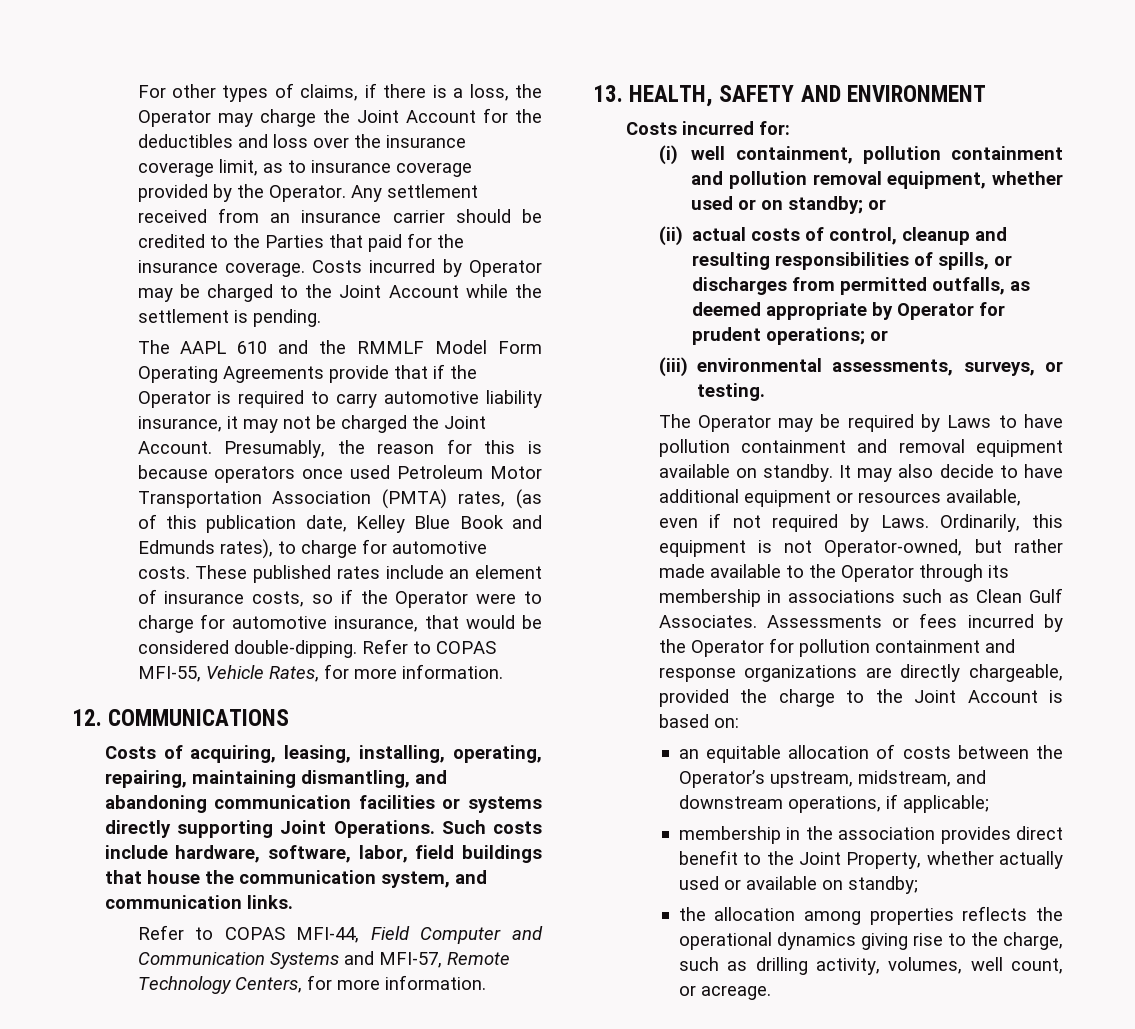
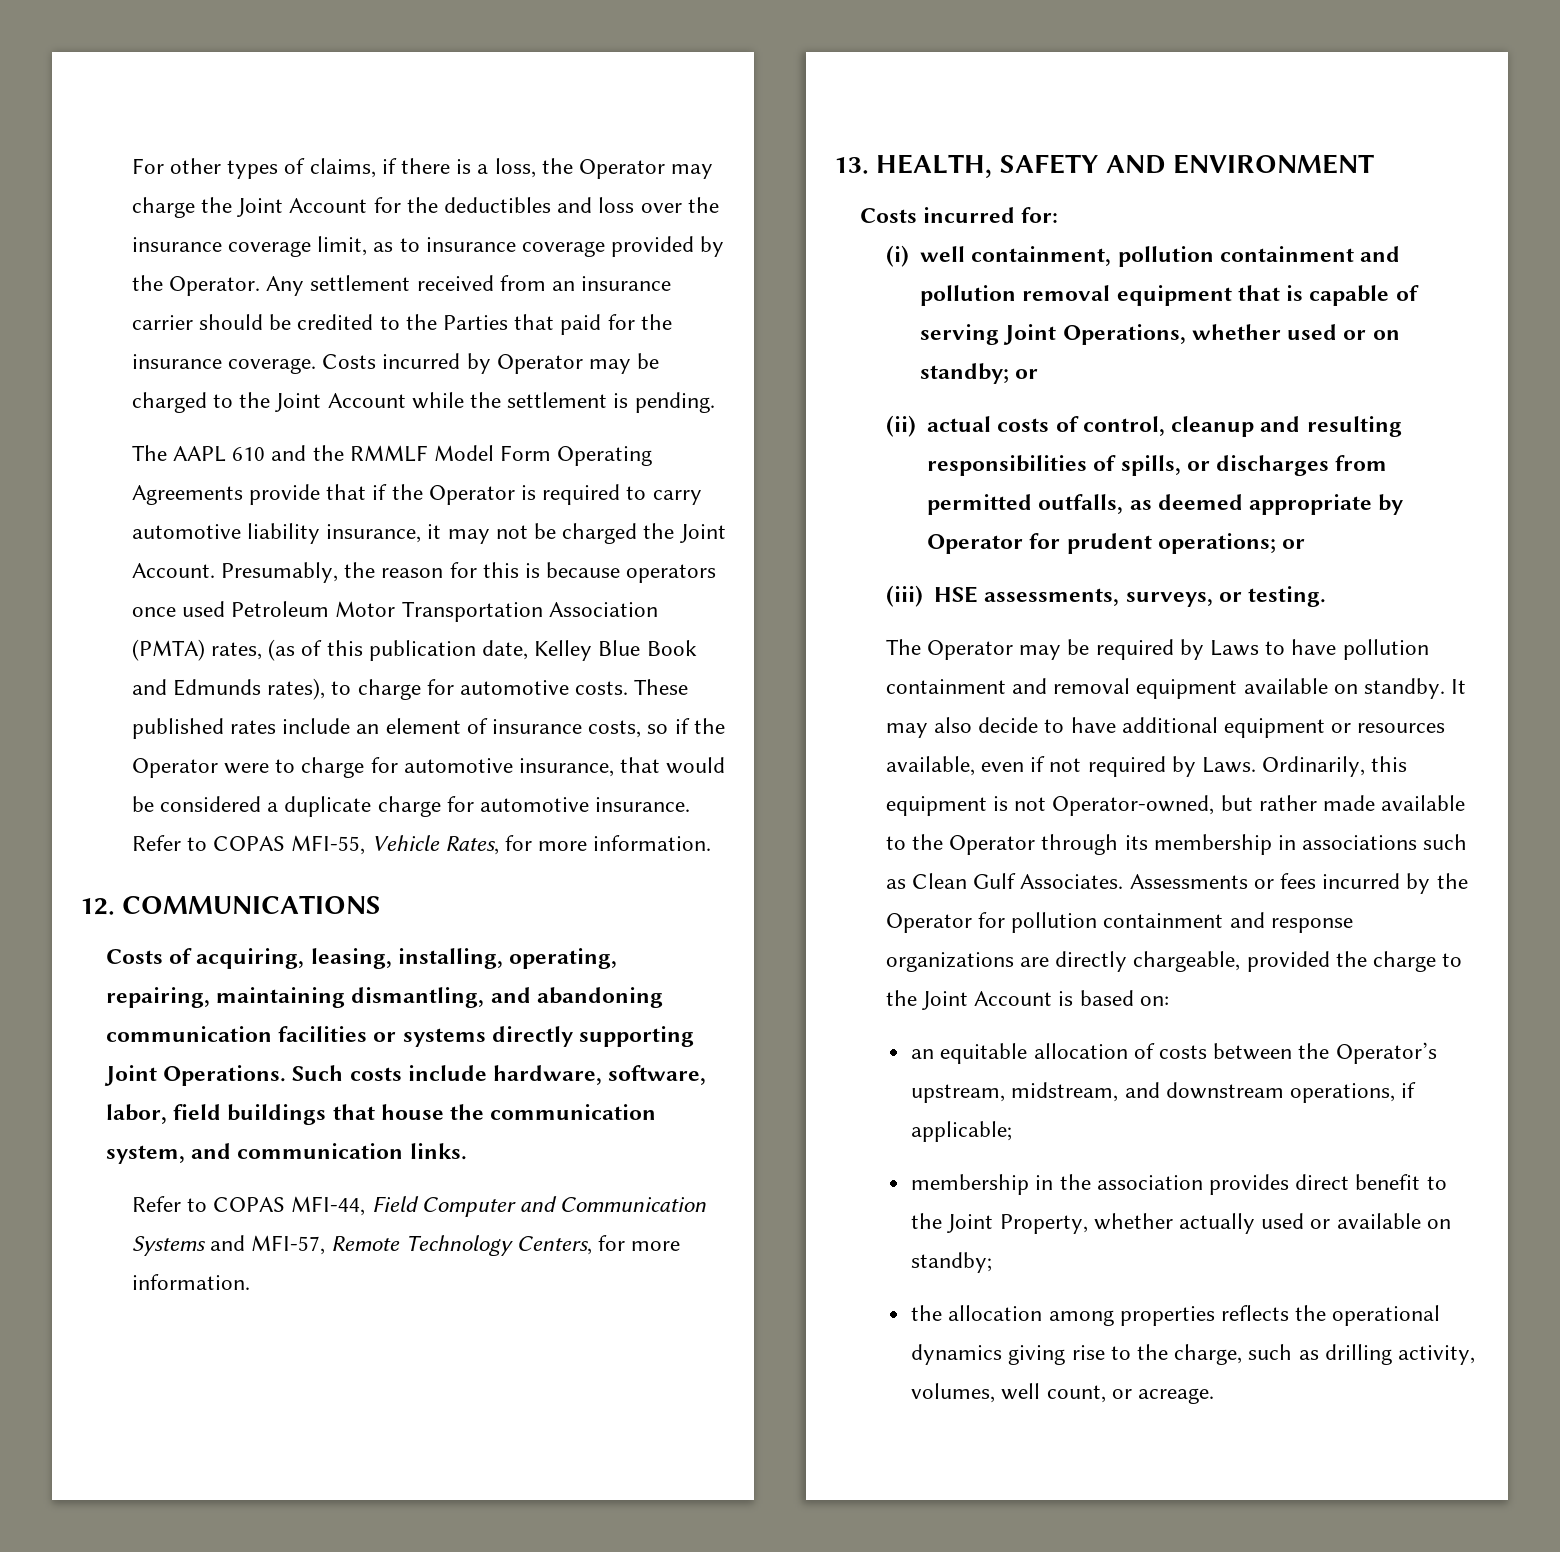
- These published rates include an element of insurance costs, so if the Operator were to charge for automotive insurance, that would be considered double-dipping.
+ These published rates include an element of insurance costs, so if the Operator were to charge for automotive insurance, that would be considered a duplicate charge for automotive insurance.
- (i) well containment, pollution containment and pollution removal equipment, whether used or on standby; or
+ (i) well containment, pollution containment and pollution removal equipment that is capable of serving Joint Operations, whether used or on standby; or
- (iii) environmental assessments, surveys, or testing.
+ (iii) HSE assessments, surveys, or testing.

